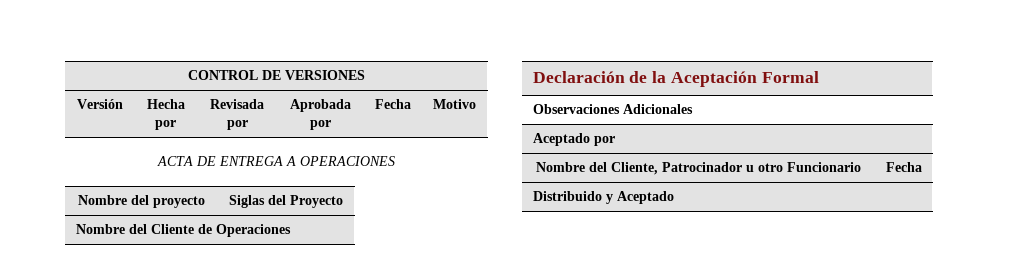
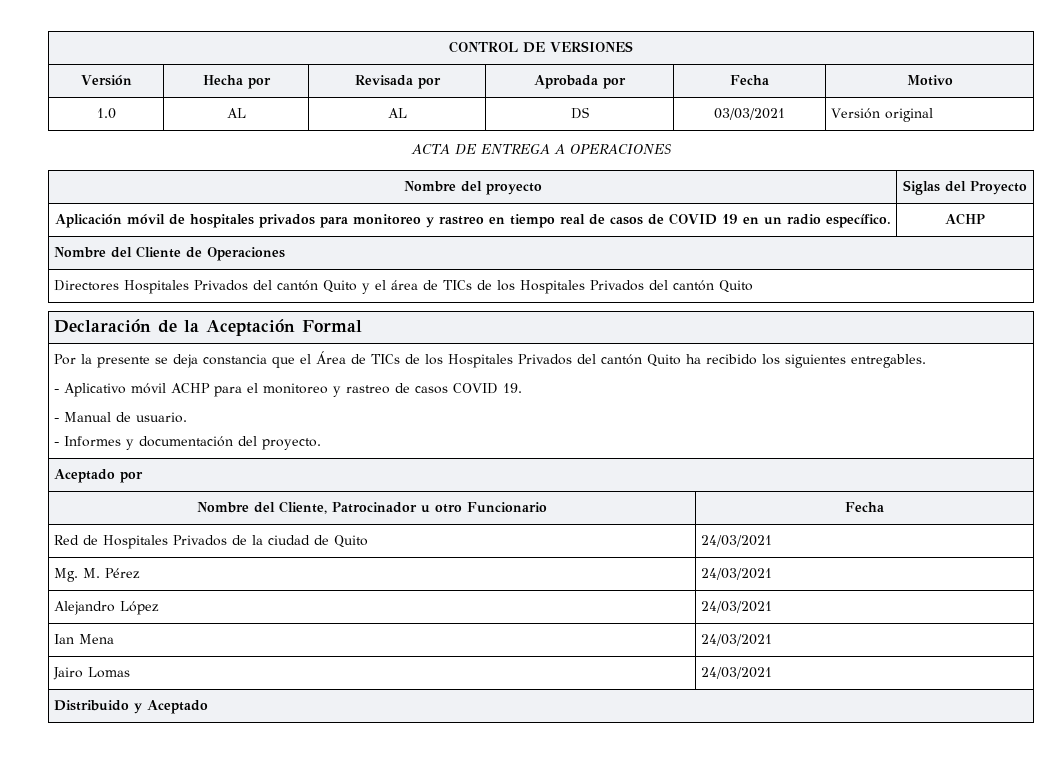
+ 1.0 | AL | AL | DS | 03/03/2021 | Versión original
+ Aplicación móvil de hospitales privados para monitoreo y rastreo en tiempo real de casos de COVID 19 en un radio específico. | ACHP
+ Directores Hospitales Privados del cantón Quito y el área de TICs de los Hospitales Privados del cantón Quito
- Observaciones Adicionales
+ Por la presente se deja constancia que el Área de TICs de los Hospitales Privados del cantón Quito ha recibido los siguientes entregables.
+ - Aplicativo móvil ACHP para el monitoreo y rastreo de casos COVID 19.
+ - Manual de usuario.
+ - Informes y documentación del proyecto.
+ Red de Hospitales Privados de la ciudad de Quito | 24/03/2021
+ Mg. M. Pérez | 24/03/2021
+ Alejandro López | 24/03/2021
+ Ian Mena | 24/03/2021
+ Jairo Lomas | 24/03/2021

